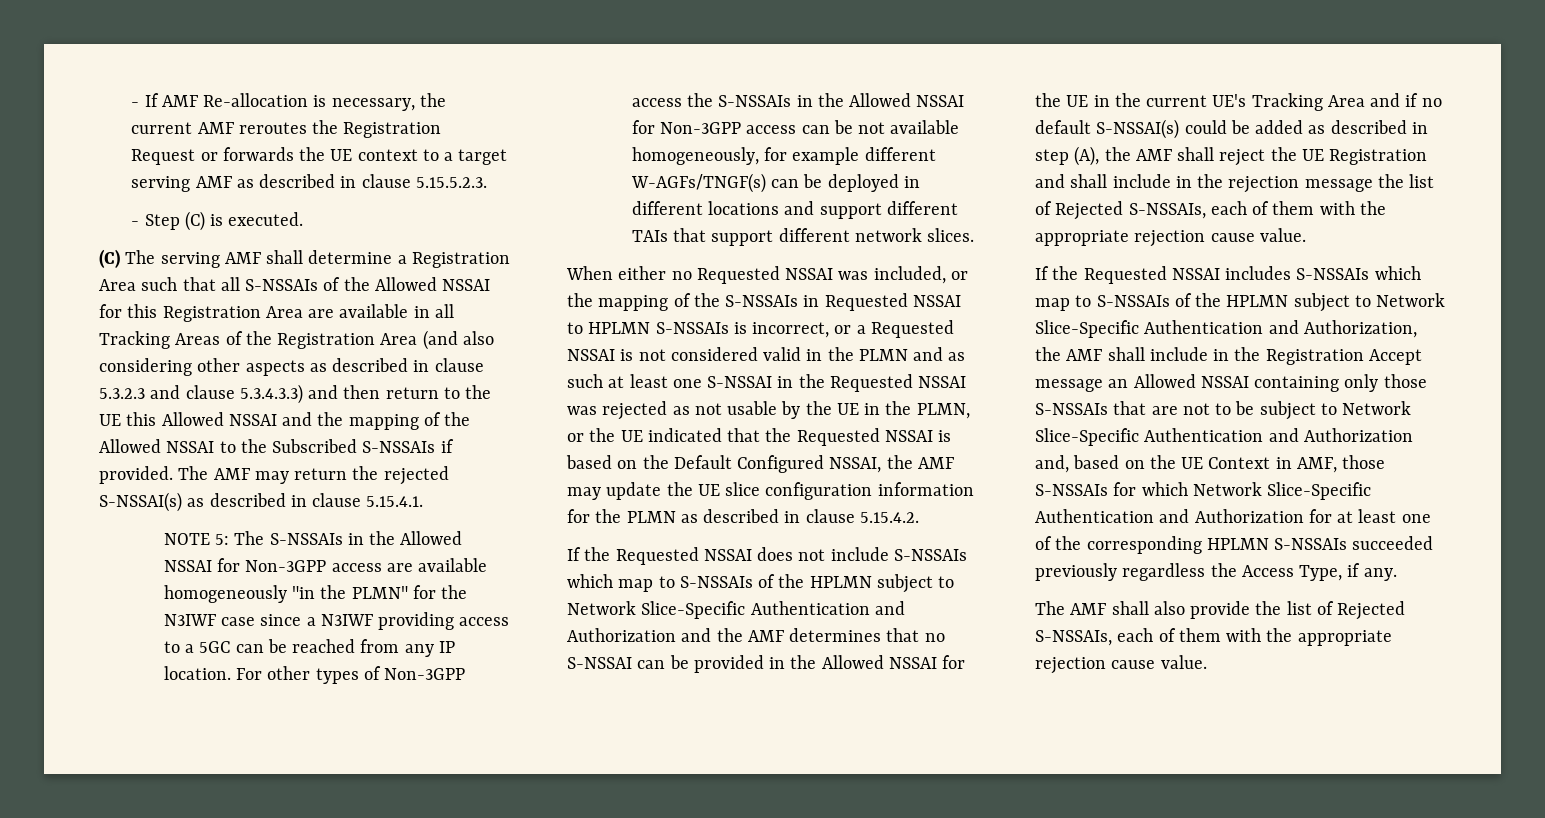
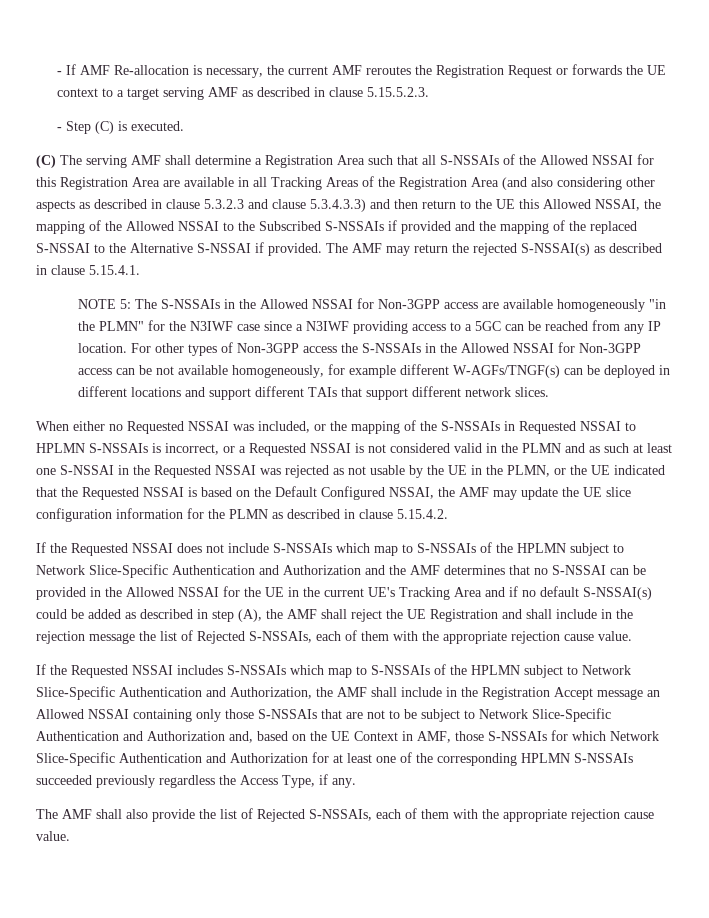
- (C) The serving AMF shall determine a Registration Area such that all S-NSSAIs of the Allowed NSSAI for this Registration Area are available in all Tracking Areas of the Registration Area (and also considering other aspects as described in clause 5.3.2.3 and clause 5.3.4.3.3) and then return to the UE this Allowed NSSAI and the mapping of the Allowed NSSAI to the Subscribed S-NSSAIs if provided.
+ (C) The serving AMF shall determine a Registration Area such that all S-NSSAIs of the Allowed NSSAI for this Registration Area are available in all Tracking Areas of the Registration Area (and also considering other aspects as described in clause 5.3.2.3 and clause 5.3.4.3.3) and then return to the UE this Allowed NSSAI, the mapping of the Allowed NSSAI to the Subscribed S-NSSAIs if provided and the mapping of the replaced S-NSSAI to the Alternative S-NSSAI if provided.

